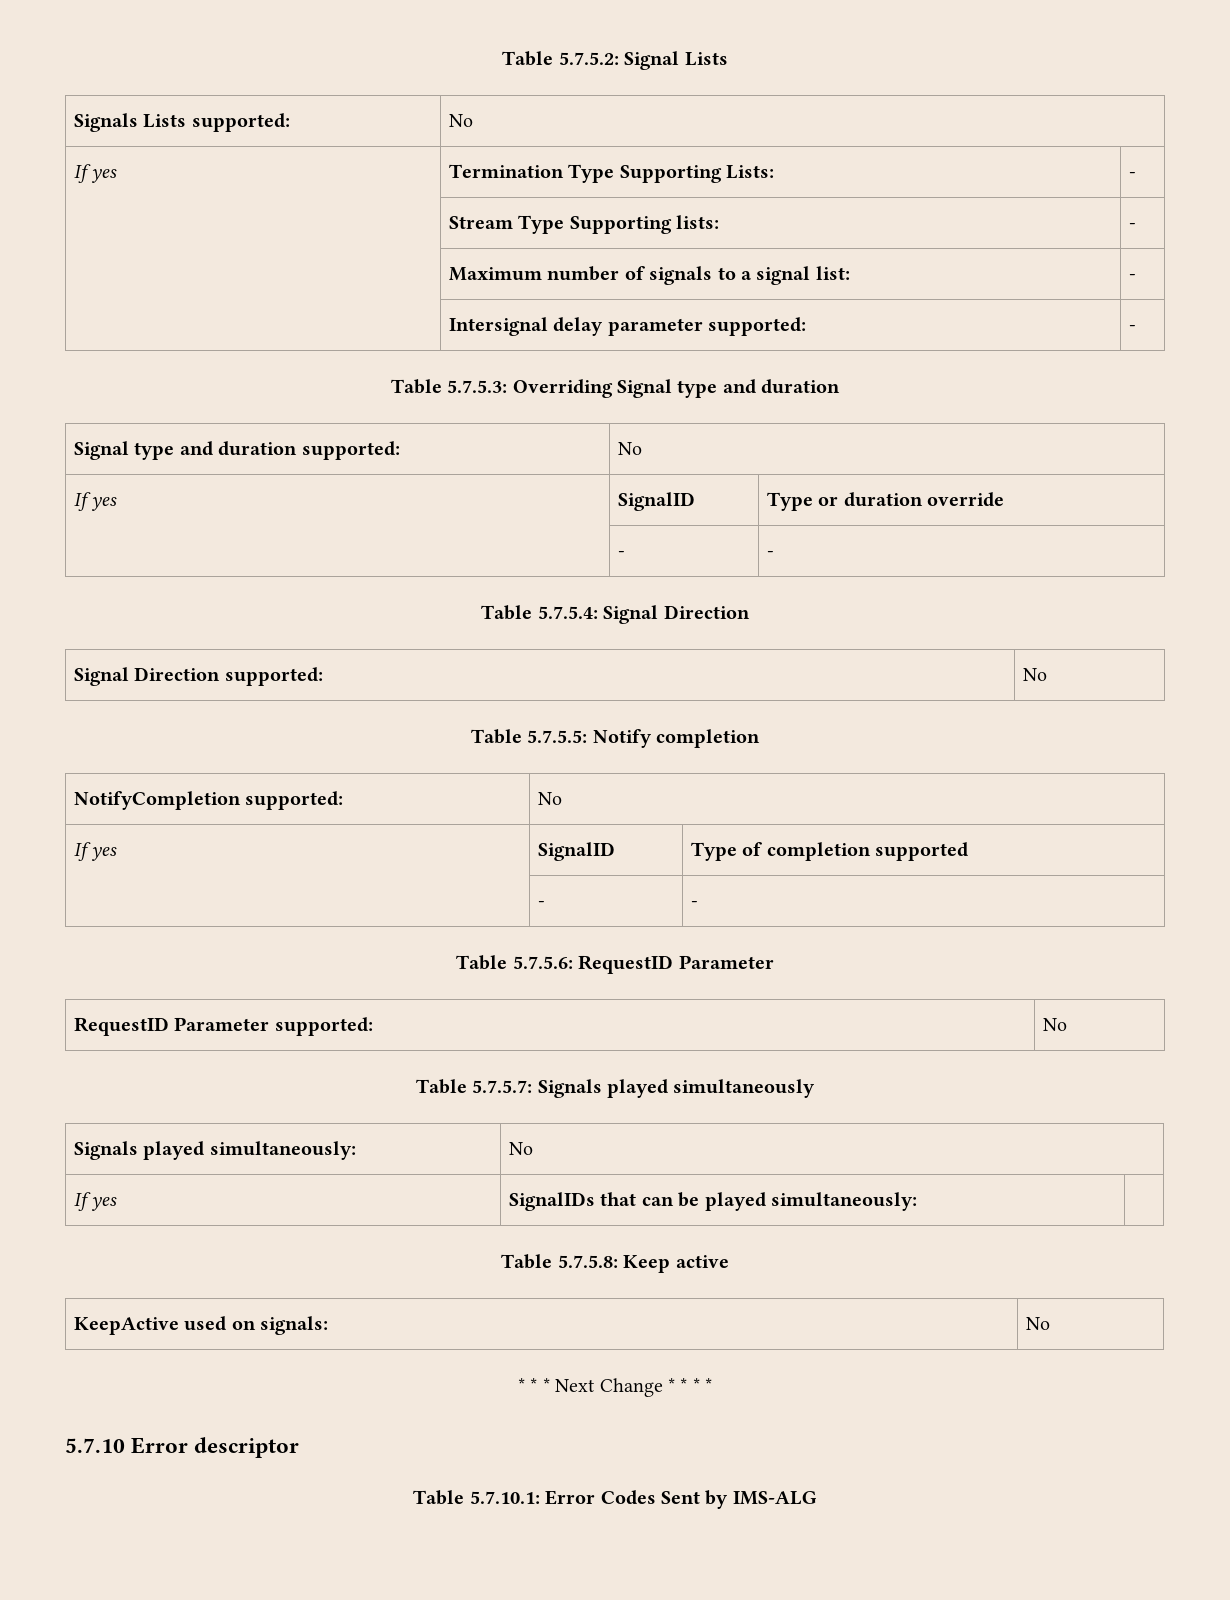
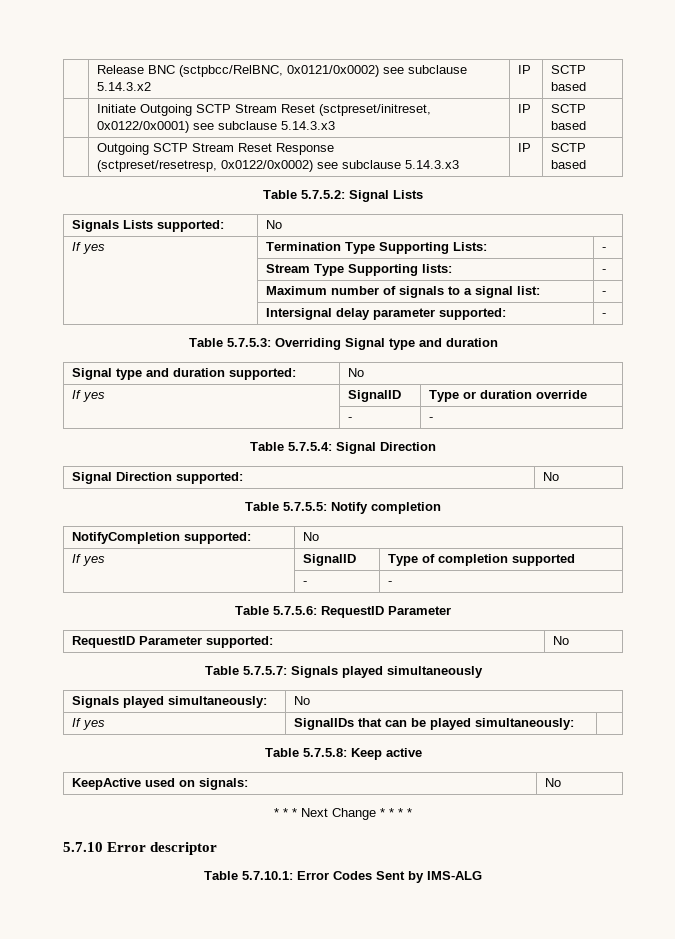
+ | Release BNC (sctpbcc/RelBNC, 0x0121/0x0002) see subclause 5.14.3.x2 | IP | SCTP based
+ | Initiate Outgoing SCTP Stream Reset (sctpreset/initreset, 0x0122/0x0001) see subclause 5.14.3.x3 | IP | SCTP based
+ | Outgoing SCTP Stream Reset Response
+ (sctpreset/resetresp, 0x0122/0x0002) see subclause 5.14.3.x3 | IP | SCTP based

